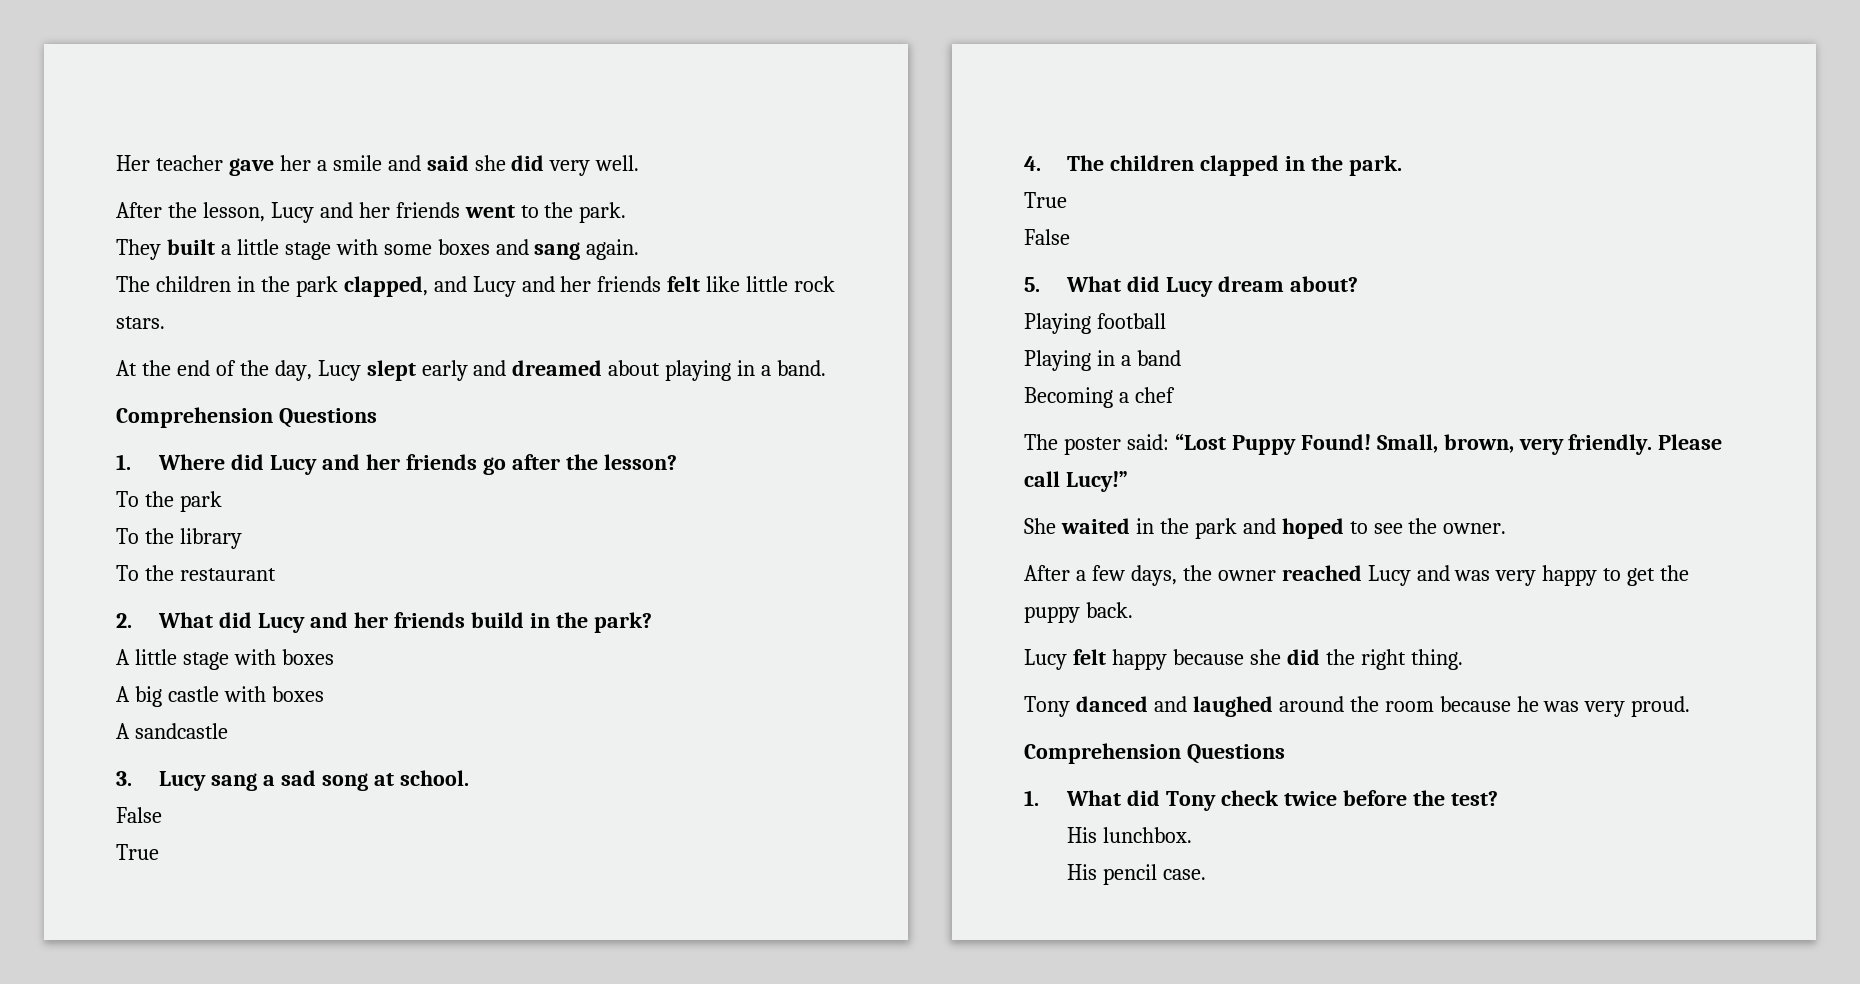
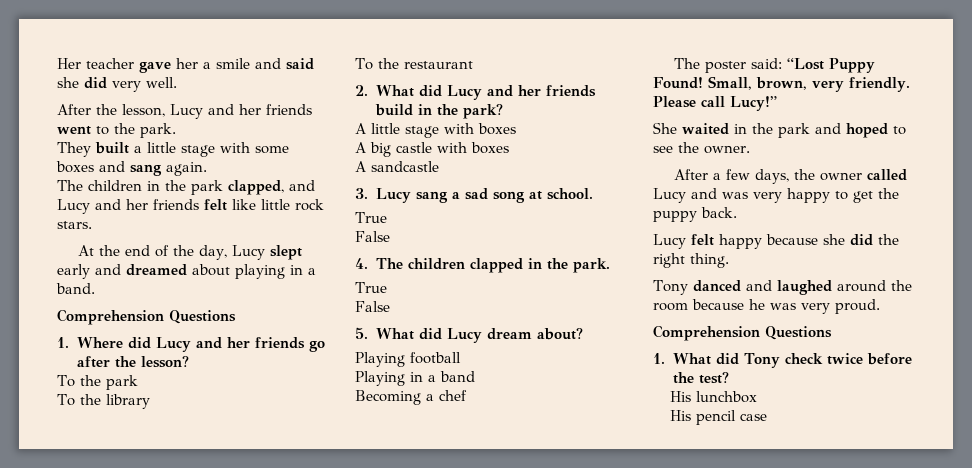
  3. Lucy sang a sad song at school.
+ True
  False
- True
- After a few days, the owner reached Lucy and was very happy to get the puppy back.
+ After a few days, the owner called Lucy and was very happy to get the puppy back.
- His lunchbox.
+ His lunchbox
- His pencil case.
+ His pencil case

